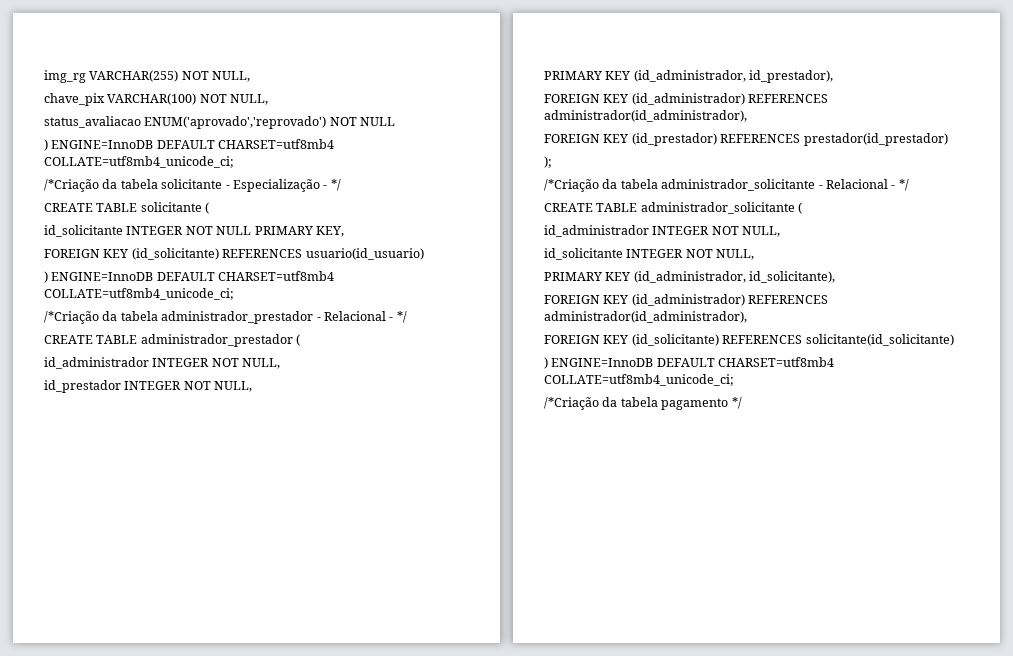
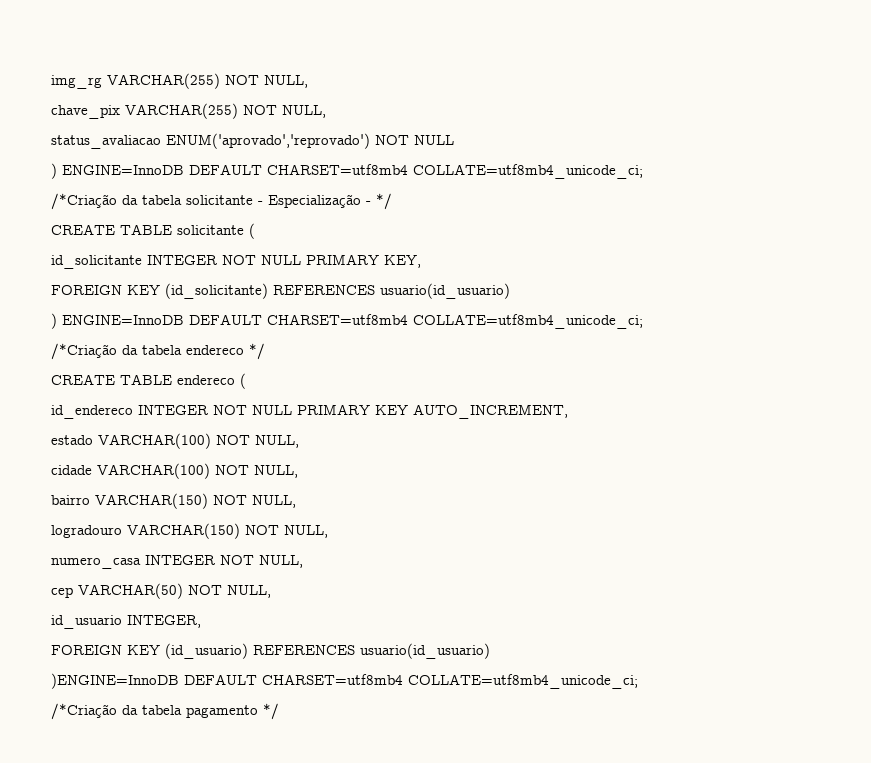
- chave_pix VARCHAR(100) NOT NULL,
+ chave_pix VARCHAR(255) NOT NULL,
- /*Criação da tabela administrador_prestador - Relacional - */
- CREATE TABLE administrador_prestador (
- id_administrador INTEGER NOT NULL,
- id_prestador INTEGER NOT NULL,
- PRIMARY KEY (id_administrador, id_prestador),
- FOREIGN KEY (id_administrador) REFERENCES administrador(id_administrador),
- FOREIGN KEY (id_prestador) REFERENCES prestador(id_prestador)
- );
- /*Criação da tabela administrador_solicitante - Relacional - */
- CREATE TABLE administrador_solicitante (
- id_administrador INTEGER NOT NULL,
- id_solicitante INTEGER NOT NULL,
- PRIMARY KEY (id_administrador, id_solicitante),
- FOREIGN KEY (id_administrador) REFERENCES administrador(id_administrador),
- FOREIGN KEY (id_solicitante) REFERENCES solicitante(id_solicitante)
- ) ENGINE=InnoDB DEFAULT CHARSET=utf8mb4 COLLATE=utf8mb4_unicode_ci;
+ /*Criação da tabela endereco */
+ CREATE TABLE endereco (
+ id_endereco INTEGER NOT NULL PRIMARY KEY AUTO_INCREMENT,
+ estado VARCHAR(100) NOT NULL,
+ cidade VARCHAR(100) NOT NULL,
+ bairro VARCHAR(150) NOT NULL,
+ logradouro VARCHAR(150) NOT NULL,
+ numero_casa INTEGER NOT NULL,
+ cep VARCHAR(50) NOT NULL,
+ id_usuario INTEGER,
+ FOREIGN KEY (id_usuario) REFERENCES usuario(id_usuario)
+ )ENGINE=InnoDB DEFAULT CHARSET=utf8mb4 COLLATE=utf8mb4_unicode_ci;

